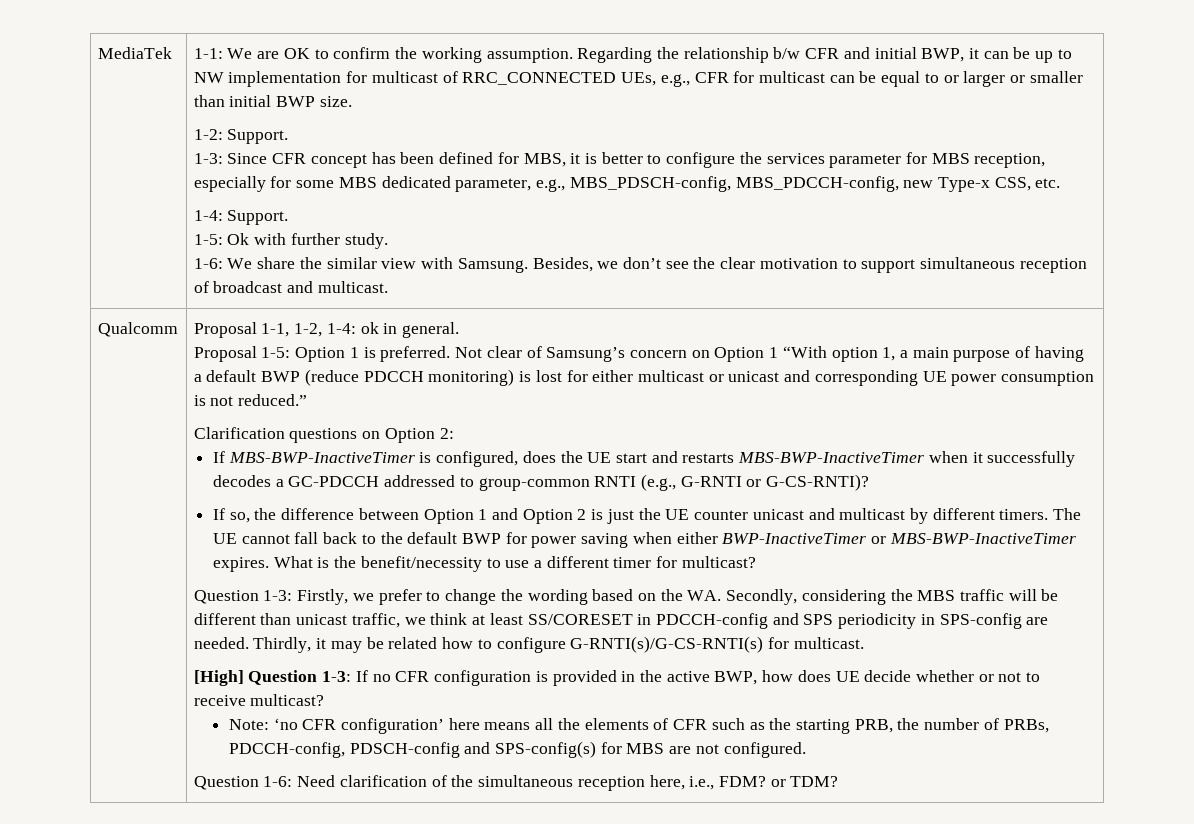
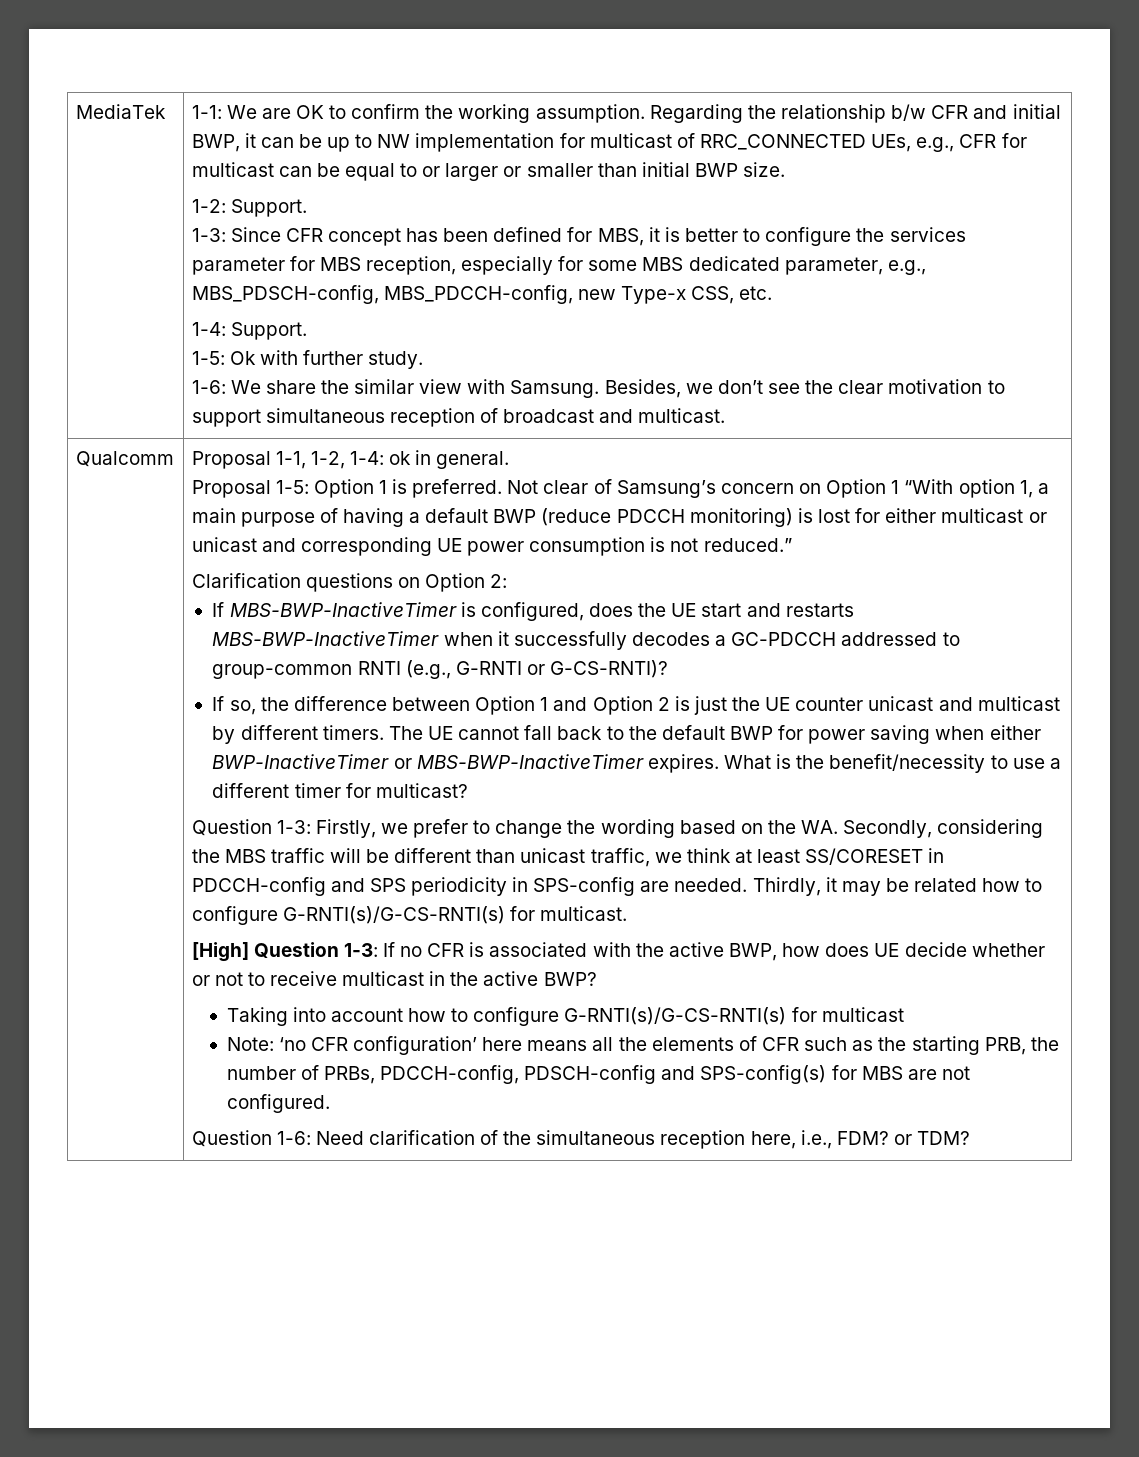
- [High] Question 1-3: If no CFR configuration is provided in the active BWP, how does UE decide whether or not to receive multicast?
+ [High] Question 1-3: If no CFR is associated with the active BWP, how does UE decide whether or not to receive multicast in the active BWP?
+ Taking into account how to configure G-RNTI(s)/G-CS-RNTI(s) for multicast

